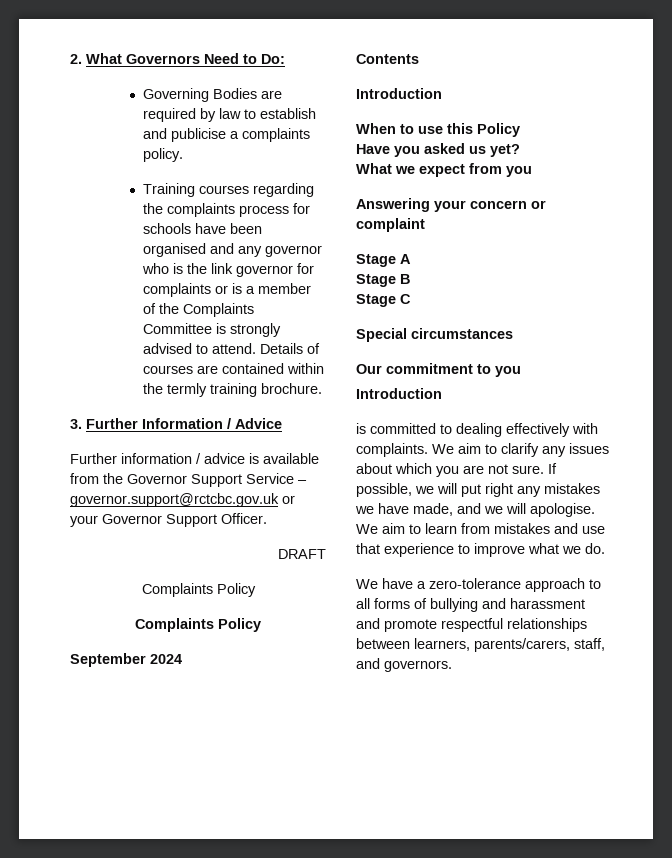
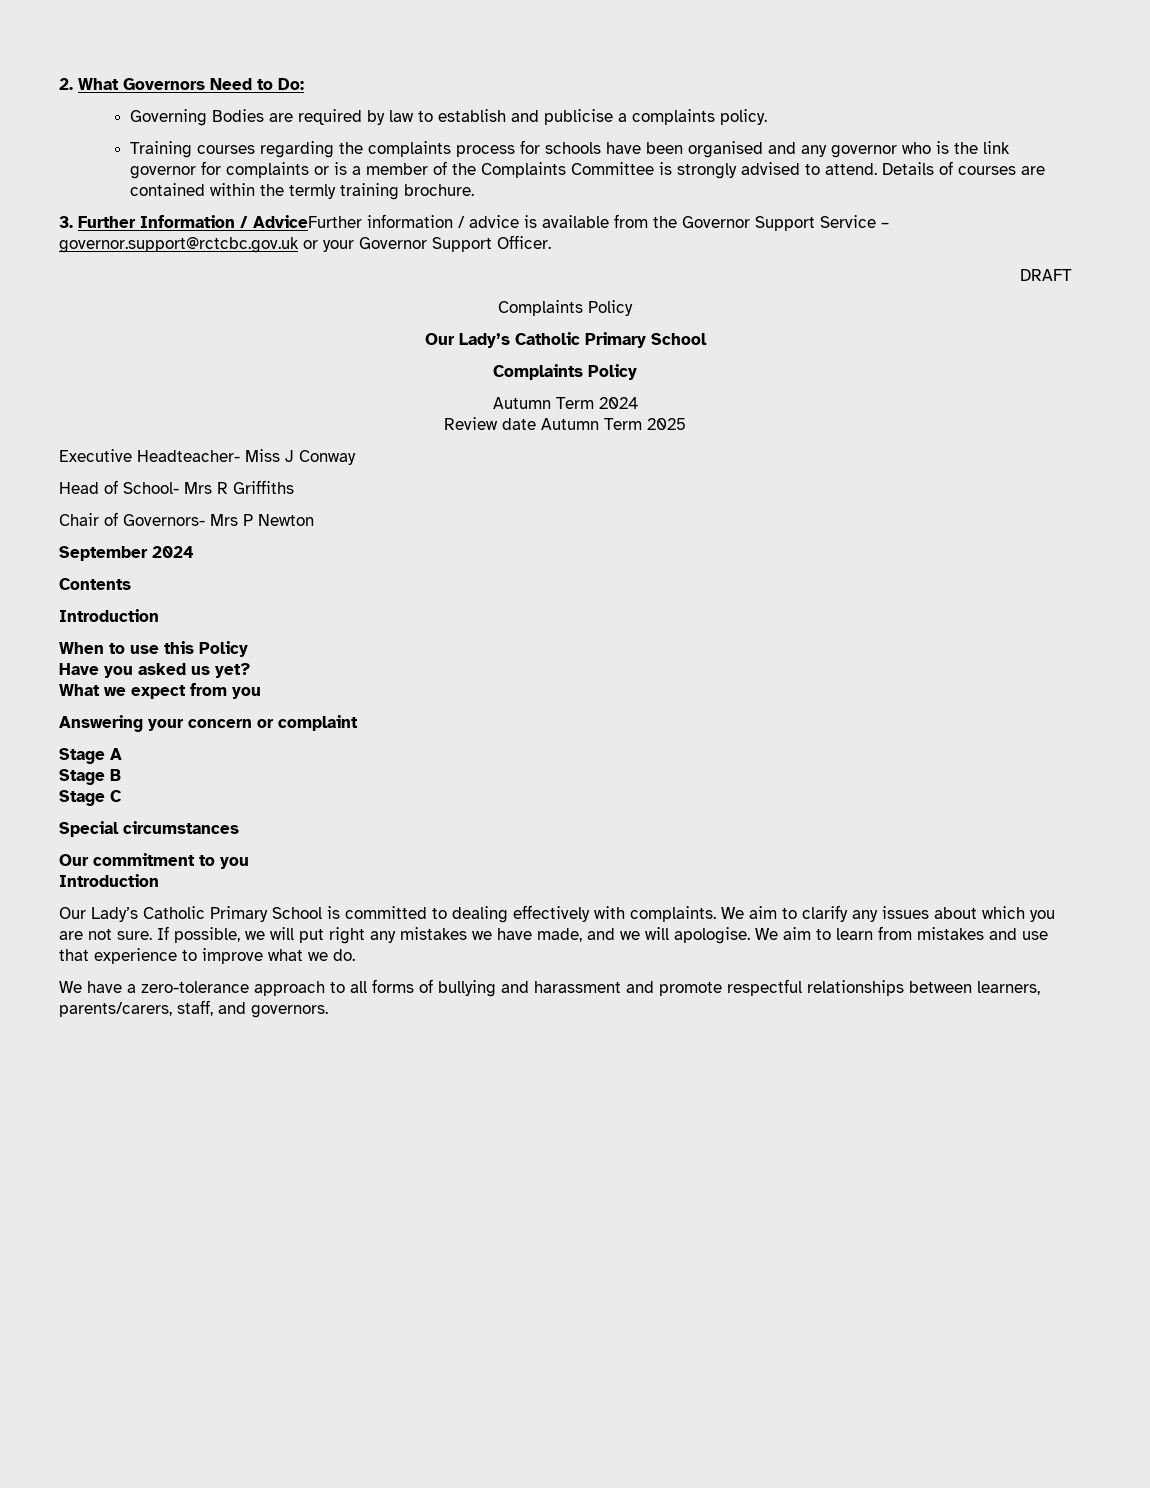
- 3. Further Information / Advice
- Further information / advice is available from the Governor Support Service – governor.support@rctcbc.gov.uk or your Governor Support Officer.
+ 3. Further Information / AdviceFurther information / advice is available from the Governor Support Service – governor.support@rctcbc.gov.uk or your Governor Support Officer.
  DRAFT
  Complaints Policy
+ Our Lady’s Catholic Primary School
  Complaints Policy
+ Autumn Term 2024
+ Review date Autumn Term 2025
+ Executive Headteacher- Miss J Conway
+ Head of School- Mrs R Griffiths
+ Chair of Governors- Mrs P Newton
- is committed to dealing effectively with complaints.
+ Our Lady’s Catholic Primary School is committed to dealing effectively with complaints.

